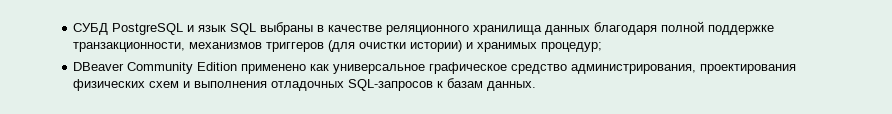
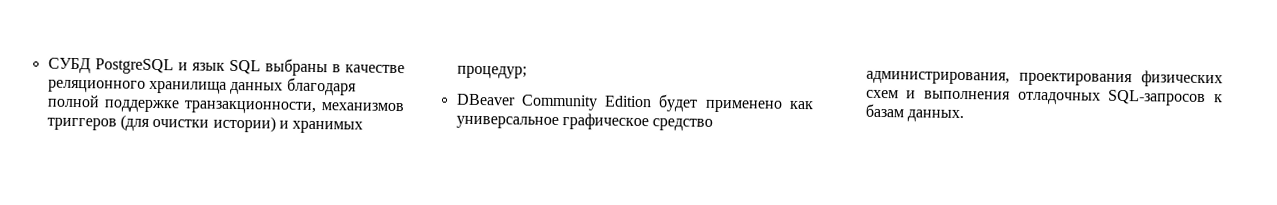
- DBeaver Community Edition применено как универсальное графическое средство администрирования, проектирования физических схем и выполнения отладочных SQL-запросов к базам данных.
+ DBeaver Community Edition будет применено как универсальное графическое средство администрирования, проектирования физических схем и выполнения отладочных SQL-запросов к базам данных.

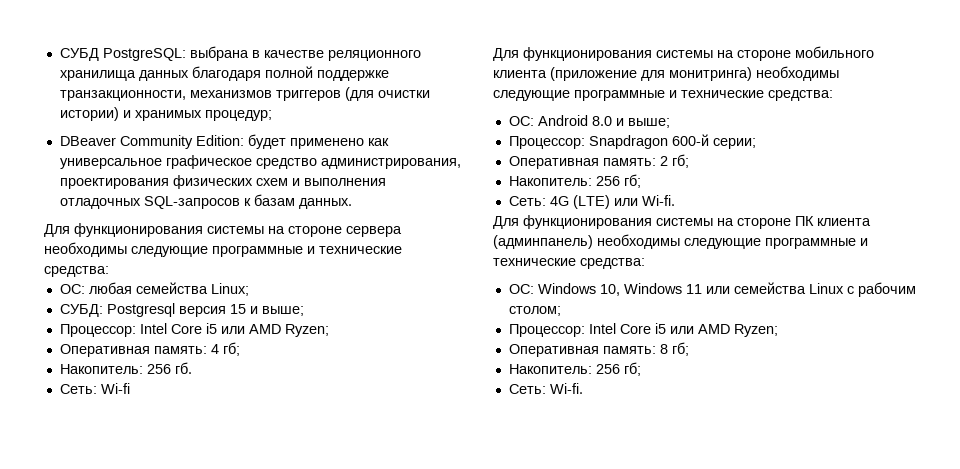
- СУБД PostgreSQL и язык SQL выбраны в качестве реляционного хранилища данных благодаря полной поддержке транзакционности, механизмов триггеров (для очистки истории) и хранимых процедур;
+ СУБД PostgreSQL: выбрана в качестве реляционного хранилища данных благодаря полной поддержке транзакционности, механизмов триггеров (для очистки истории) и хранимых процедур;
- DBeaver Community Edition будет применено как универсальное графическое средство администрирования, проектирования физических схем и выполнения отладочных SQL-запросов к базам данных.
+ DBeaver Community Edition: будет применено как универсальное графическое средство администрирования, проектирования физических схем и выполнения отладочных SQL-запросов к базам данных.
+ Для функционирования системы на стороне сервера необходимы следующие программные и технические средства:
+ ОС: любая семейства Linux;
+ СУБД: Postgresql версия 15 и выше;
+ Процессор: Intel Core i5 или AMD Ryzen;
+ Оперативная память: 4 гб;
+ Накопитель: 256 гб.
+ Сеть: Wi-fi
+ Для функционирования системы на стороне мобильного клиента (приложение для монитринга) необходимы следующие программные и технические средства:
+ ОС: Android 8.0 и выше;
+ Процессор: Snapdragon 600-й серии;
+ Оперативная память: 2 гб;
+ Накопитель: 256 гб;
+ Сеть: 4G (LTE) или Wi-fi.
+ Для функционирования системы на стороне ПК клиента (админпанель) необходимы следующие программные и технические средства:
+ ОС: Windows 10, Windows 11 или семейства Linux c рабочим столом;
+ Процессор: Intel Core i5 или AMD Ryzen;
+ Оперативная память: 8 гб;
+ Накопитель: 256 гб;
+ Сеть: Wi-fi.

